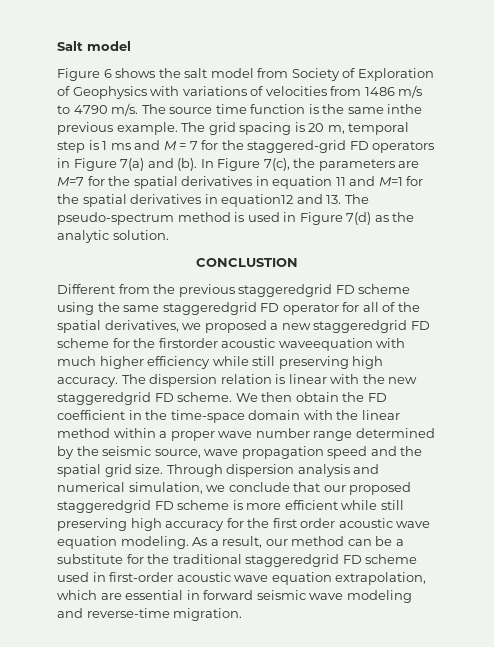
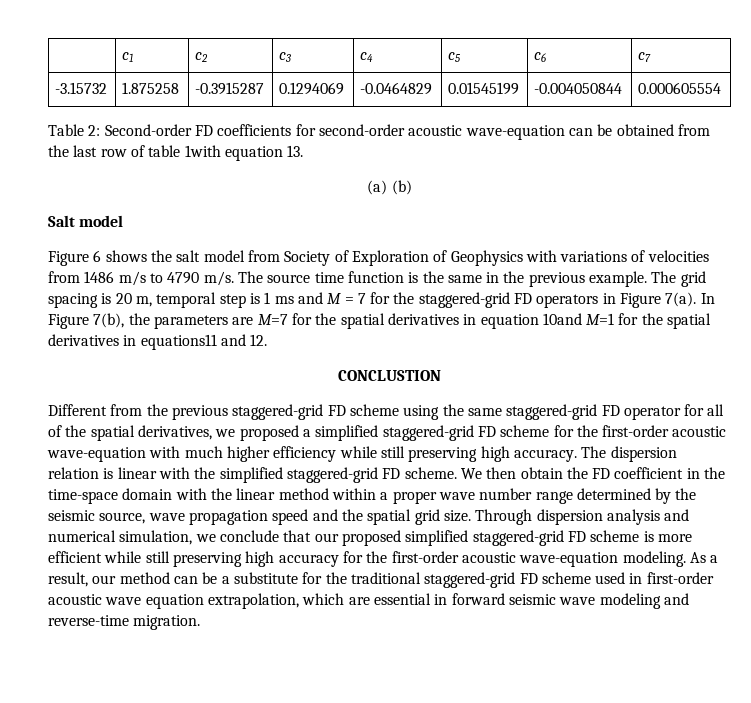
+ | c1 | c2 | c3 | c4 | c5 | c6 | c7
+ -3.15732 | 1.875258 | -0.3915287 | 0.1294069 | -0.0464829 | 0.01545199 | -0.004050844 | 0.000605554
+ Table 2: Second-order FD coefficients for second-order acoustic wave-equation can be obtained from the last row of table 1with equation 13.
+ (a) (b)
- The source time function is the same inthe previous example.
+ The source time function is the same in the previous example.
- The grid spacing is 20 m, temporal step is 1 ms and M = 7 for the staggered-grid FD operators in Figure 7(a) and (b).
+ The grid spacing is 20 m, temporal step is 1 ms and M = 7 for the staggered-grid FD operators in Figure 7(a).
- In Figure 7(c), the parameters are M=7 for the spatial derivatives in equation 11 and M=1 for the spatial derivatives in equation12 and 13. The pseudo-spectrum method is used in Figure 7(d) as the analytic solution.
+ In Figure 7(b), the parameters are M=7 for the spatial derivatives in equation 10and M=1 for the spatial derivatives in equations11 and 12.
- Different from the previous staggeredgrid FD scheme using the same staggeredgrid FD operator for all of the spatial derivatives, we proposed a new staggeredgrid FD scheme for the firstorder acoustic waveequation with much higher efficiency while still preserving high accuracy.
+ Different from the previous staggered-grid FD scheme using the same staggered-grid FD operator for all of the spatial derivatives, we proposed a simplified staggered-grid FD scheme for the first-order acoustic wave-equation with much higher efficiency while still preserving high accuracy.
- The dispersion relation is linear with the new staggeredgrid FD scheme.
+ The dispersion relation is linear with the simplified staggered-grid FD scheme.
- Through dispersion analysis and numerical simulation, we conclude that our proposed staggeredgrid FD scheme is more efficient while still preserving high accuracy for the first order acoustic wave equation modeling.
+ Through dispersion analysis and numerical simulation, we conclude that our proposed simplified staggered-grid FD scheme is more efficient while still preserving high accuracy for the first-order acoustic wave-equation modeling.
- As a result, our method can be a substitute for the traditional staggeredgrid FD scheme used in first-order acoustic wave equation extrapolation, which are essential in forward seismic wave modeling and reverse-time migration.
+ As a result, our method can be a substitute for the traditional staggered-grid FD scheme used in first-order acoustic wave equation extrapolation, which are essential in forward seismic wave modeling and reverse-time migration.

